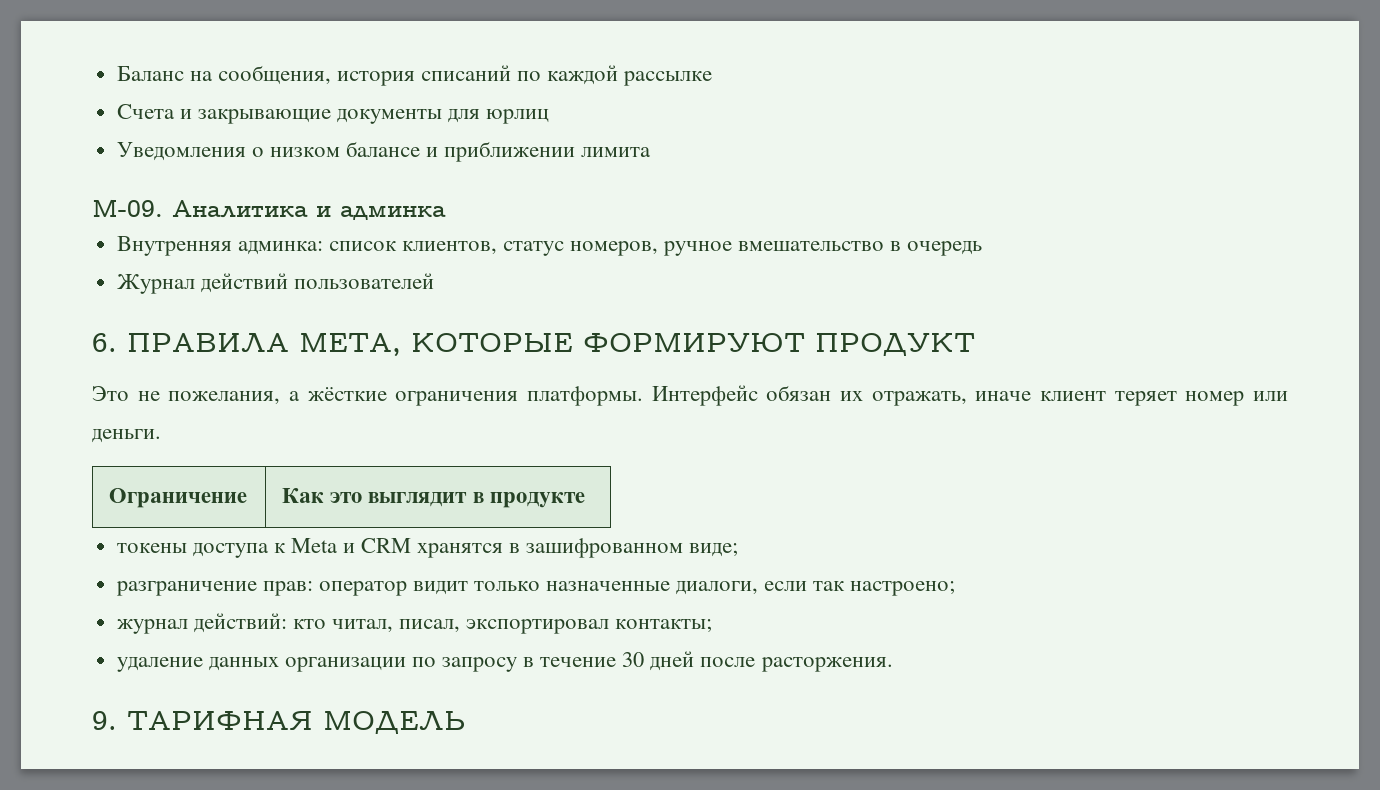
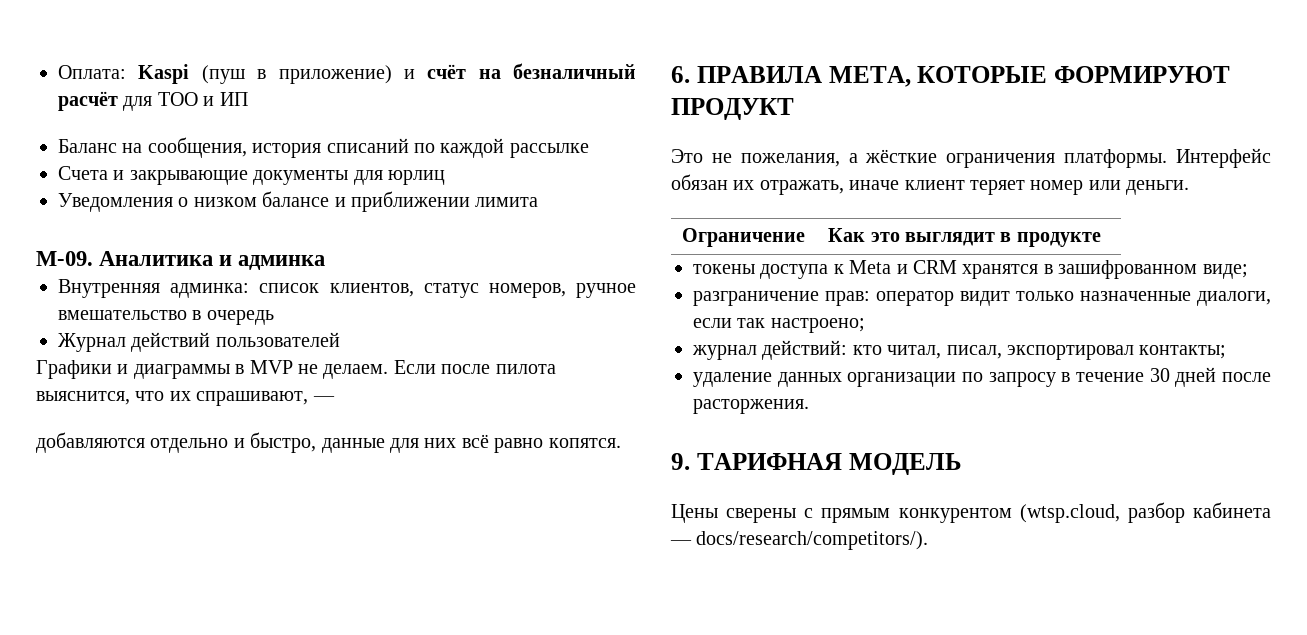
+ Оплата: Kaspi (пуш в приложение) и счёт на безналичный расчёт для ТОО и ИП
+ Графики и диаграммы в MVP не делаем. Если после пилота выяснится, что их спрашивают, —
+ добавляются отдельно и быстро, данные для них всё равно копятся.
+ Цены сверены с прямым конкурентом (wtsp.cloud, разбор кабинета — docs/research/competitors/).

